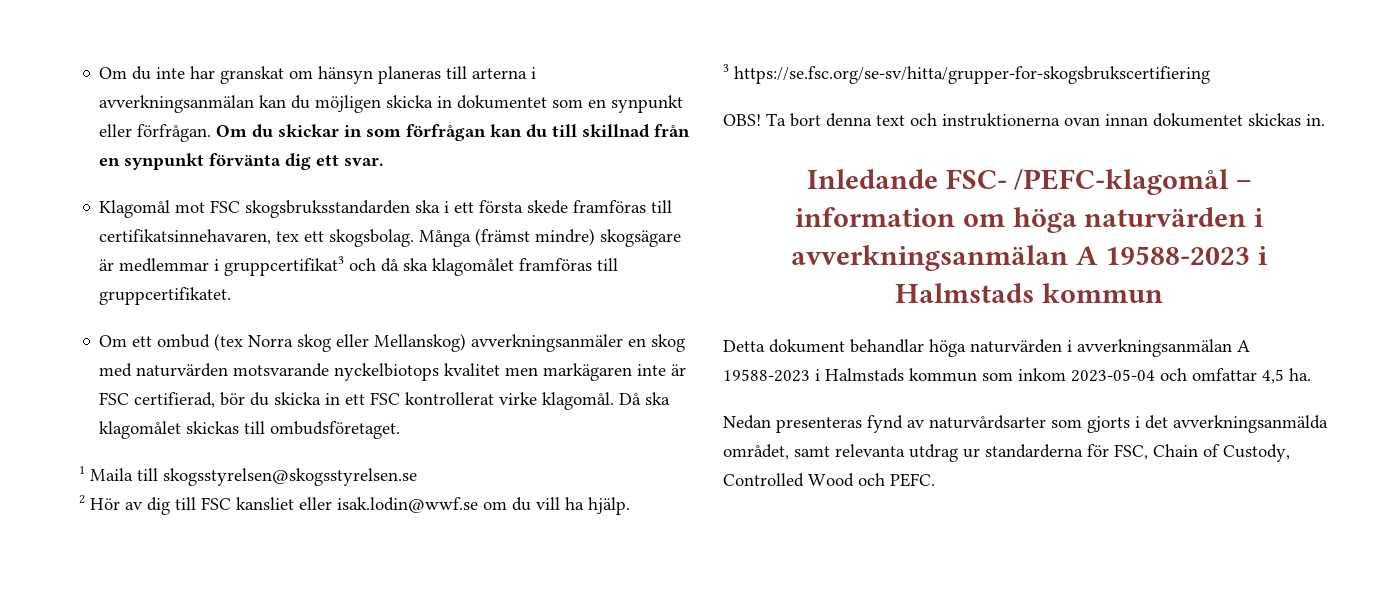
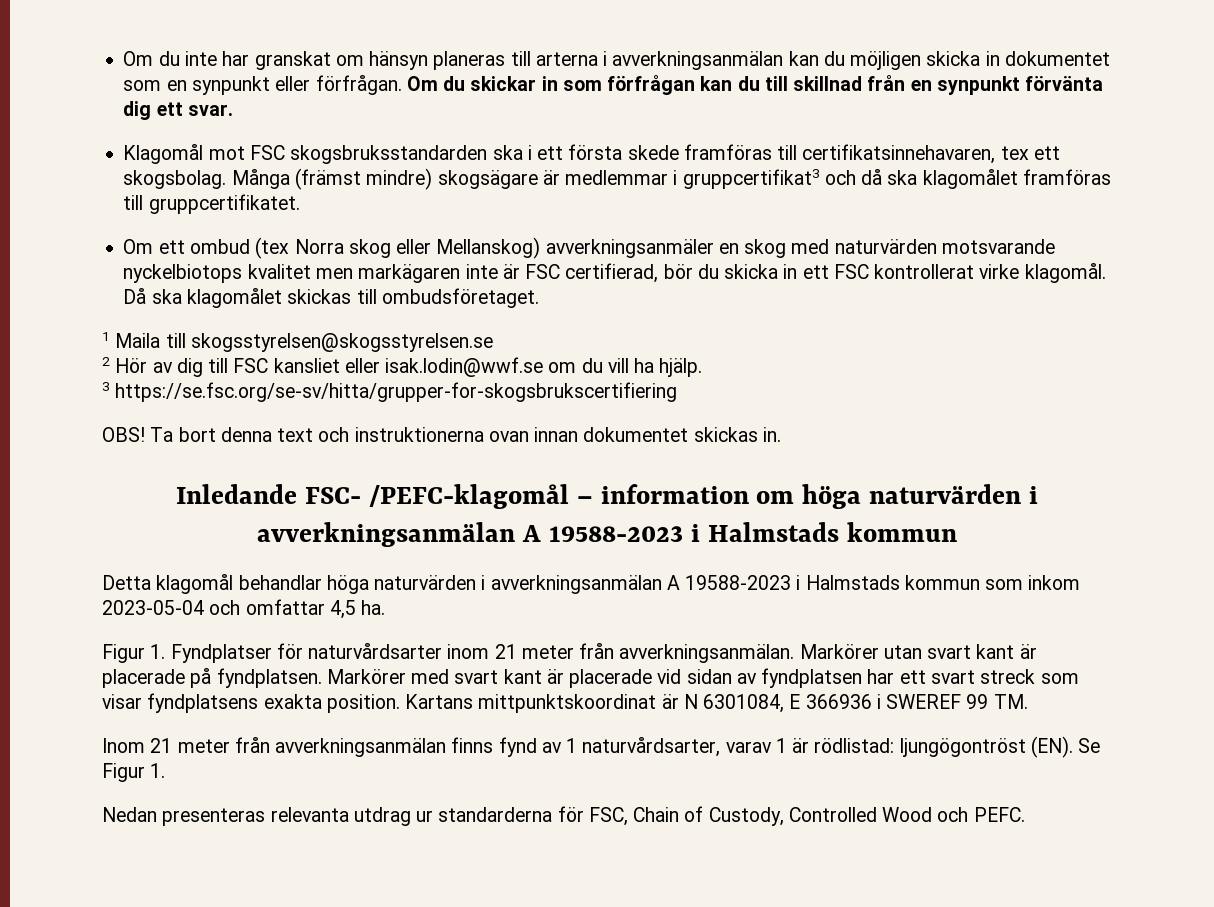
- Detta dokument behandlar höga naturvärden i avverkningsanmälan A 19588-2023 i Halmstads kommun som inkom 2023-05-04 och omfattar 4,5 ha.
+ Detta klagomål behandlar höga naturvärden i avverkningsanmälan A 19588-2023 i Halmstads kommun som inkom 2023-05-04 och omfattar 4,5 ha.
- Nedan presenteras fynd av naturvårdsarter som gjorts i det avverkningsanmälda området, samt relevanta utdrag ur standarderna för FSC, Chain of Custody, Controlled Wood och PEFC.
+ Figur 1. Fyndplatser för naturvårdsarter inom 21 meter från avverkningsanmälan. Markörer utan svart kant är placerade på fyndplatsen. Markörer med svart kant är placerade vid sidan av fyndplatsen har ett svart streck som visar fyndplatsens exakta position. Kartans mittpunktskoordinat är N 6301084, E 366936 i SWEREF 99 TM.
+ Inom 21 meter från avverkningsanmälan finns fynd av 1 naturvårdsarter, varav 1 är rödlistad: ljungögontröst (EN). Se Figur 1.
+ Nedan presenteras relevanta utdrag ur standarderna för FSC, Chain of Custody, Controlled Wood och PEFC.

